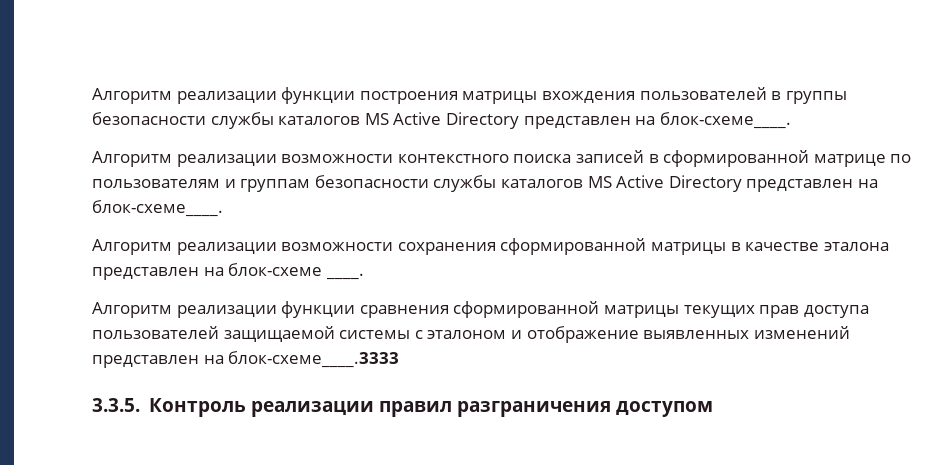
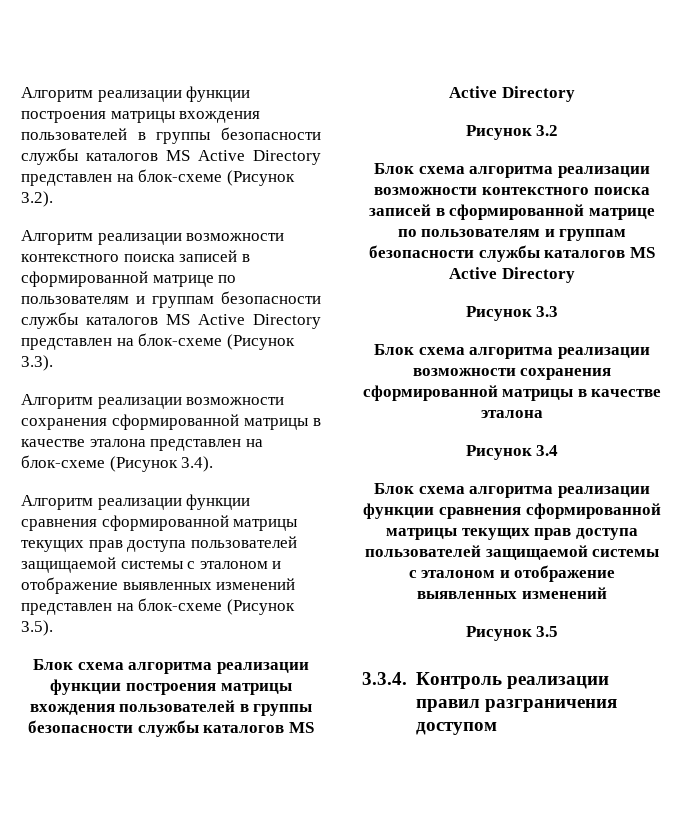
- Алгоритм реализации функции построения матрицы вхождения пользователей в группы безопасности службы каталогов MS Active Directory представлен на блок-схеме____.
+ Алгоритм реализации функции построения матрицы вхождения пользователей в группы безопасности службы каталогов MS Active Directory представлен на блок-схеме (Рисунок 3.2).
- Алгоритм реализации возможности контекстного поиска записей в сформированной матрице по пользователям и группам безопасности службы каталогов MS Active Directory представлен на блок-схеме____.
+ Алгоритм реализации возможности контекстного поиска записей в сформированной матрице по пользователям и группам безопасности службы каталогов MS Active Directory представлен на блок-схеме (Рисунок 3.3).
- Алгоритм реализации возможности сохранения сформированной матрицы в качестве эталона представлен на блок-схеме ____.
+ Алгоритм реализации возможности сохранения сформированной матрицы в качестве эталона представлен на блок-схеме (Рисунок 3.4).
- Алгоритм реализации функции сравнения сформированной матрицы текущих прав доступа пользователей защищаемой системы с эталоном и отображение выявленных изменений представлен на блок-схеме____.3333
- 3.3.5. Контроль реализации правил разграничения доступом
+ Алгоритм реализации функции сравнения сформированной матрицы текущих прав доступа пользователей защищаемой системы с эталоном и отображение выявленных изменений представлен на блок-схеме (Рисунок 3.5).
+ Блок схема алгоритма реализации функции построения матрицы вхождения пользователей в группы безопасности службы каталогов MS Active Directory
+ Рисунок 3.2
+ Блок схема алгоритма реализации возможности контекстного поиска записей в сформированной матрице по пользователям и группам безопасности службы каталогов MS Active Directory
+ Рисунок 3.3
+ Блок схема алгоритма реализации возможности сохранения сформированной матрицы в качестве эталона
+ Рисунок 3.4
+ Блок схема алгоритма реализации функции сравнения сформированной матрицы текущих прав доступа пользователей защищаемой системы с эталоном и отображение выявленных изменений
+ Рисунок 3.5
+ 3.3.4. Контроль реализации правил разграничения доступом

